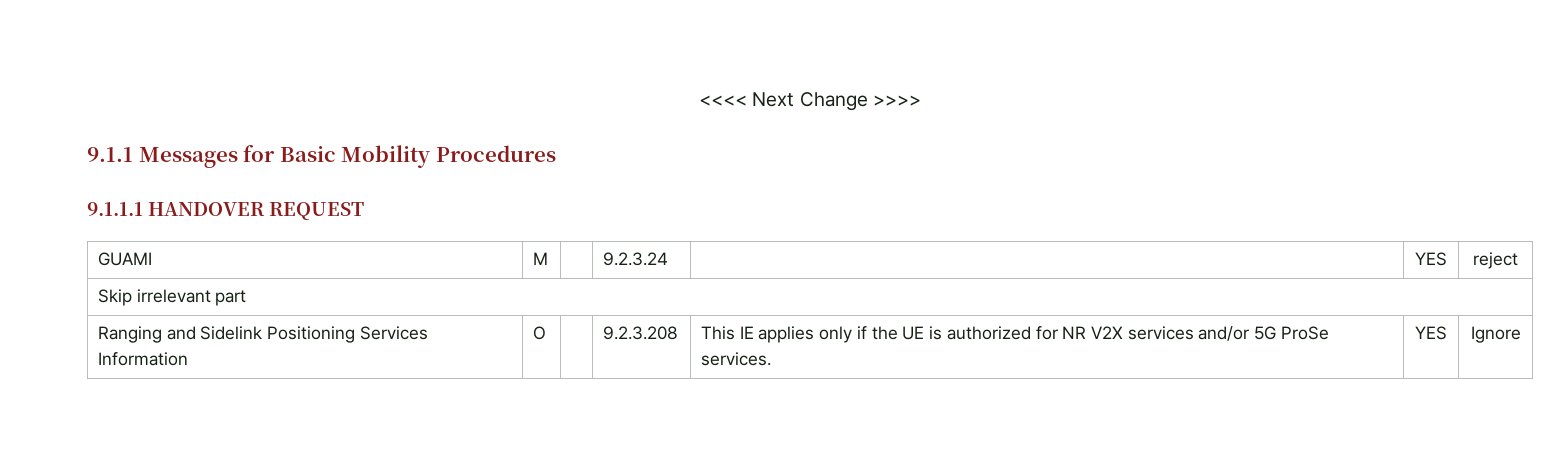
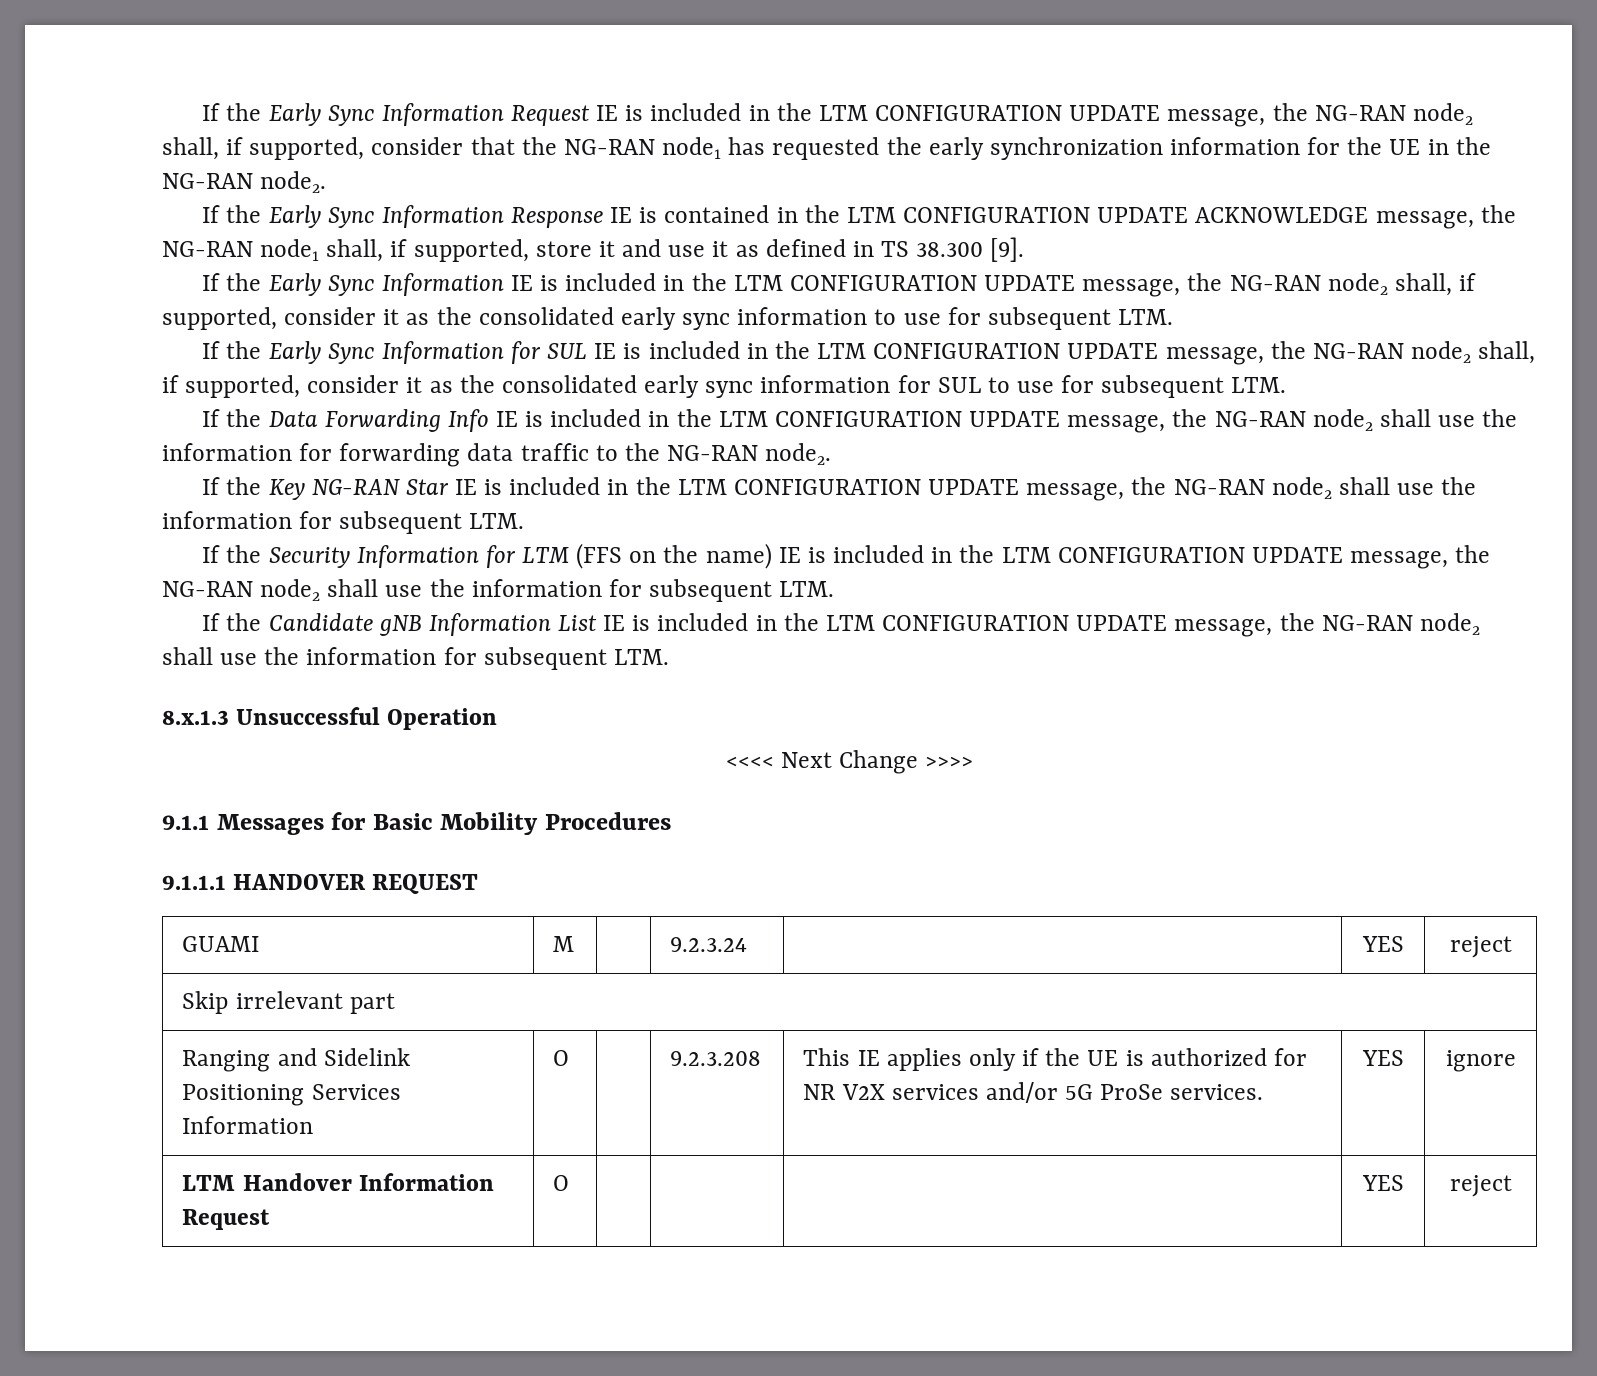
+ If the Early Sync Information Request IE is included in the LTM CONFIGURATION UPDATE message, the NG-RAN node2 shall, if supported, consider that the NG-RAN node1 has requested the early synchronization information for the UE in the NG-RAN node2.
+ If the Early Sync Information Response IE is contained in the LTM CONFIGURATION UPDATE ACKNOWLEDGE message, the NG-RAN node1 shall, if supported, store it and use it as defined in TS 38.300 [9].
+ If the Early Sync Information IE is included in the LTM CONFIGURATION UPDATE message, the NG-RAN node2 shall, if supported, consider it as the consolidated early sync information to use for subsequent LTM.
+ If the Early Sync Information for SUL IE is included in the LTM CONFIGURATION UPDATE message, the NG-RAN node2 shall, if supported, consider it as the consolidated early sync information for SUL to use for subsequent LTM.
+ If the Data Forwarding Info IE is included in the LTM CONFIGURATION UPDATE message, the NG-RAN node2 shall use the information for forwarding data traffic to the NG-RAN node2.
+ If the Key NG-RAN Star IE is included in the LTM CONFIGURATION UPDATE message, the NG-RAN node2 shall use the information for subsequent LTM.
+ If the Security Information for LTM (FFS on the name) IE is included in the LTM CONFIGURATION UPDATE message, the NG-RAN node2 shall use the information for subsequent LTM.
+ If the Candidate gNB Information List IE is included in the LTM CONFIGURATION UPDATE message, the NG-RAN node2 shall use the information for subsequent LTM.
+ 8.x.1.3 Unsuccessful Operation
- Ranging and Sidelink Positioning Services Information | O | | 9.2.3.208 | This IE applies only if the UE is authorized for NR V2X services and/or 5G ProSe services. | YES | Ignore
+ Ranging and Sidelink Positioning Services Information | O | | 9.2.3.208 | This IE applies only if the UE is authorized for NR V2X services and/or 5G ProSe services. | YES | ignore
+ LTM Handover Information Request | O | | | | YES | reject

